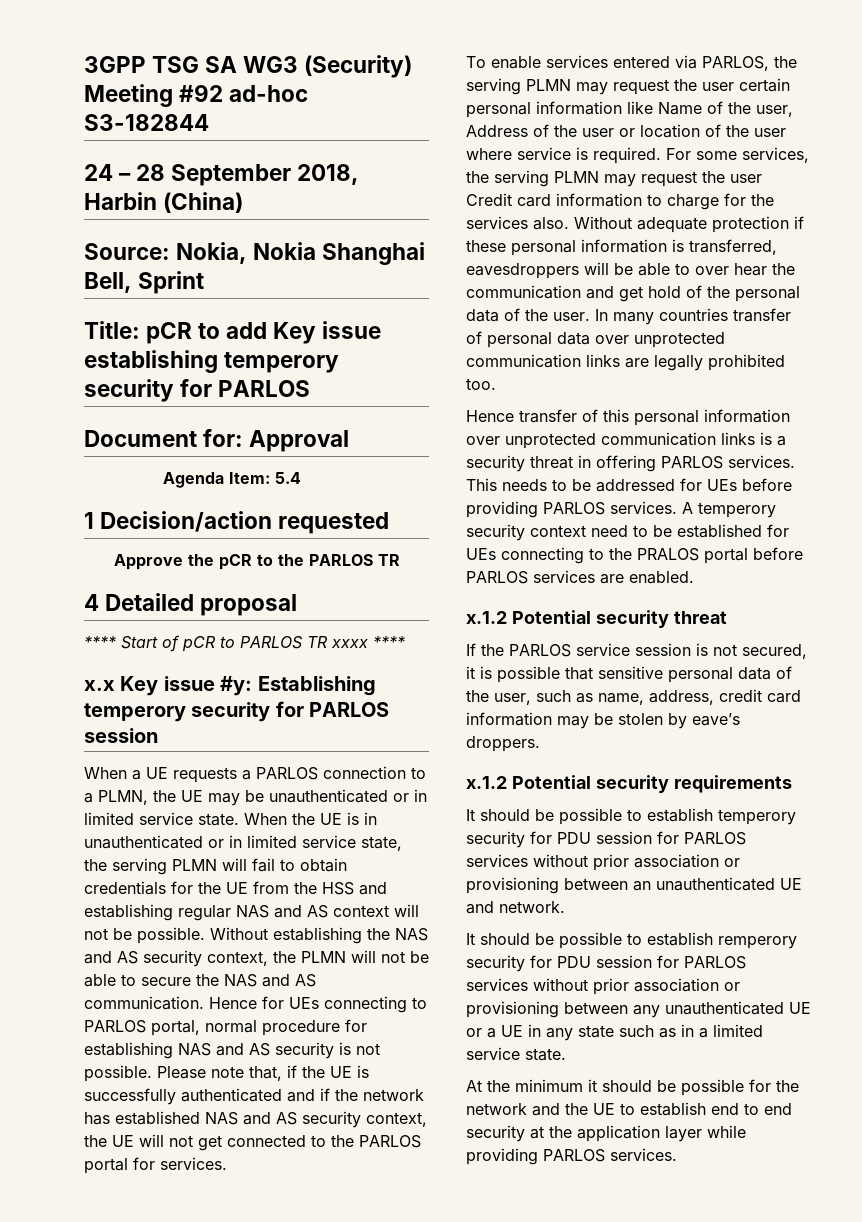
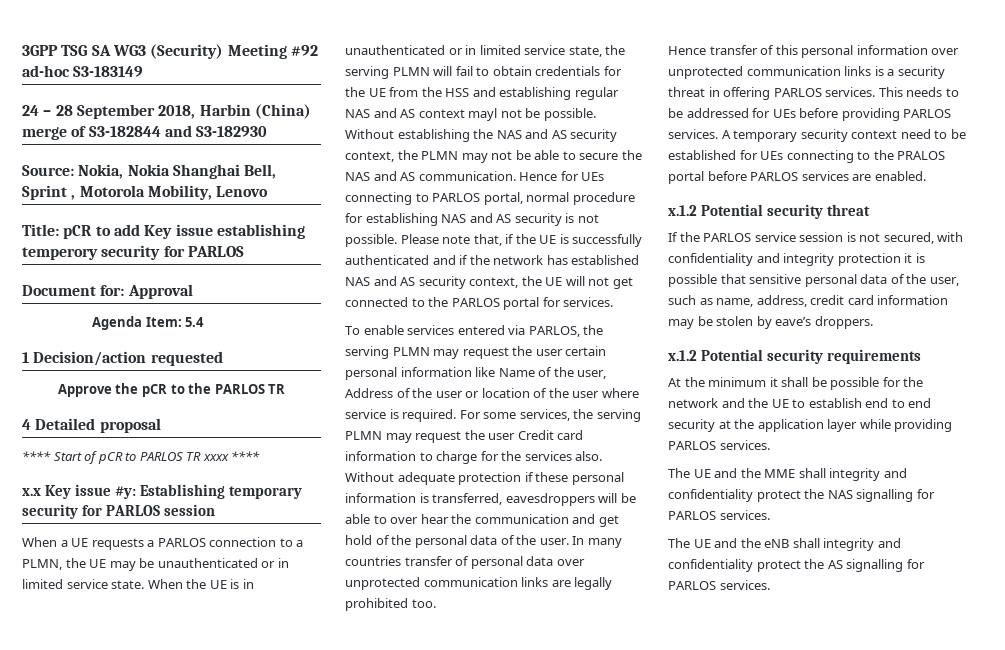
- 3GPP TSG SA WG3 (Security) Meeting #92 ad-hoc S3-182844
+ 3GPP TSG SA WG3 (Security) Meeting #92 ad-hoc S3-183149
- 24 – 28 September 2018, Harbin (China)
+ 24 – 28 September 2018, Harbin (China) merge of S3-182844 and S3-182930
- Source: Nokia, Nokia Shanghai Bell, Sprint
+ Source: Nokia, Nokia Shanghai Bell, Sprint , Motorola Mobility, Lenovo
- x.x Key issue #y: Establishing temperory security for PARLOS session
+ x.x Key issue #y: Establishing temporary security for PARLOS session
- When the UE is in unauthenticated or in limited service state, the serving PLMN will fail to obtain credentials for the UE from the HSS and establishing regular NAS and AS context will not be possible.
+ When the UE is in unauthenticated or in limited service state, the serving PLMN will fail to obtain credentials for the UE from the HSS and establishing regular NAS and AS context mayl not be possible.
- Without establishing the NAS and AS security context, the PLMN will not be able to secure the NAS and AS communication.
+ Without establishing the NAS and AS security context, the PLMN may not be able to secure the NAS and AS communication.
- A temperory security context need to be established for UEs connecting to the PRALOS portal before PARLOS services are enabled.
+ A temporary security context need to be established for UEs connecting to the PRALOS portal before PARLOS services are enabled.
- If the PARLOS service session is not secured, it is possible that sensitive personal data of the user, such as name, address, credit card information may be stolen by eave’s droppers.
+ If the PARLOS service session is not secured, with confidentiality and integrity protection it is possible that sensitive personal data of the user, such as name, address, credit card information may be stolen by eave’s droppers.
- It should be possible to establish temperory security for PDU session for PARLOS services without prior association or provisioning between an unauthenticated UE and network.
- It should be possible to establish remperory security for PDU session for PARLOS services without prior association or provisioning between any unauthenticated UE or a UE in any state such as in a limited service state.
- At the minimum it should be possible for the network and the UE to establish end to end security at the application layer while providing PARLOS services.
+ At the minimum it shall be possible for the network and the UE to establish end to end security at the application layer while providing PARLOS services.
+ The UE and the MME shall integrity and confidentiality protect the NAS signalling for PARLOS services.
+ The UE and the eNB shall integrity and confidentiality protect the AS signalling for PARLOS services.

